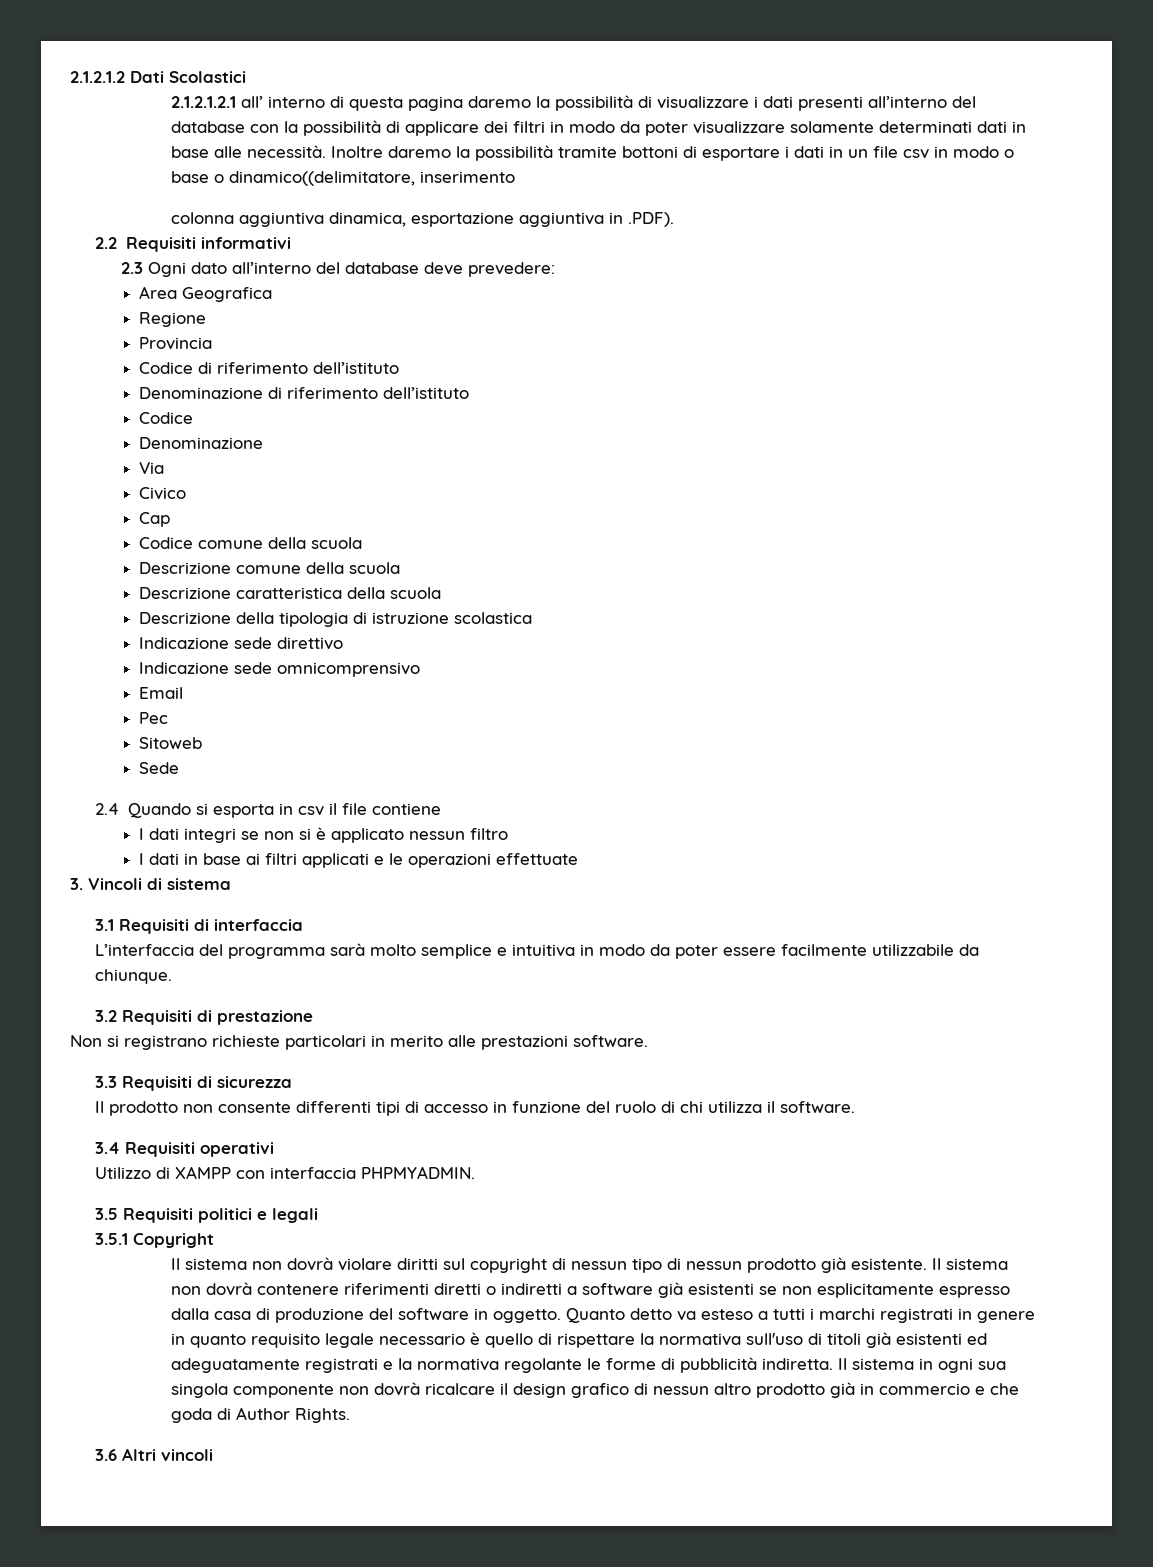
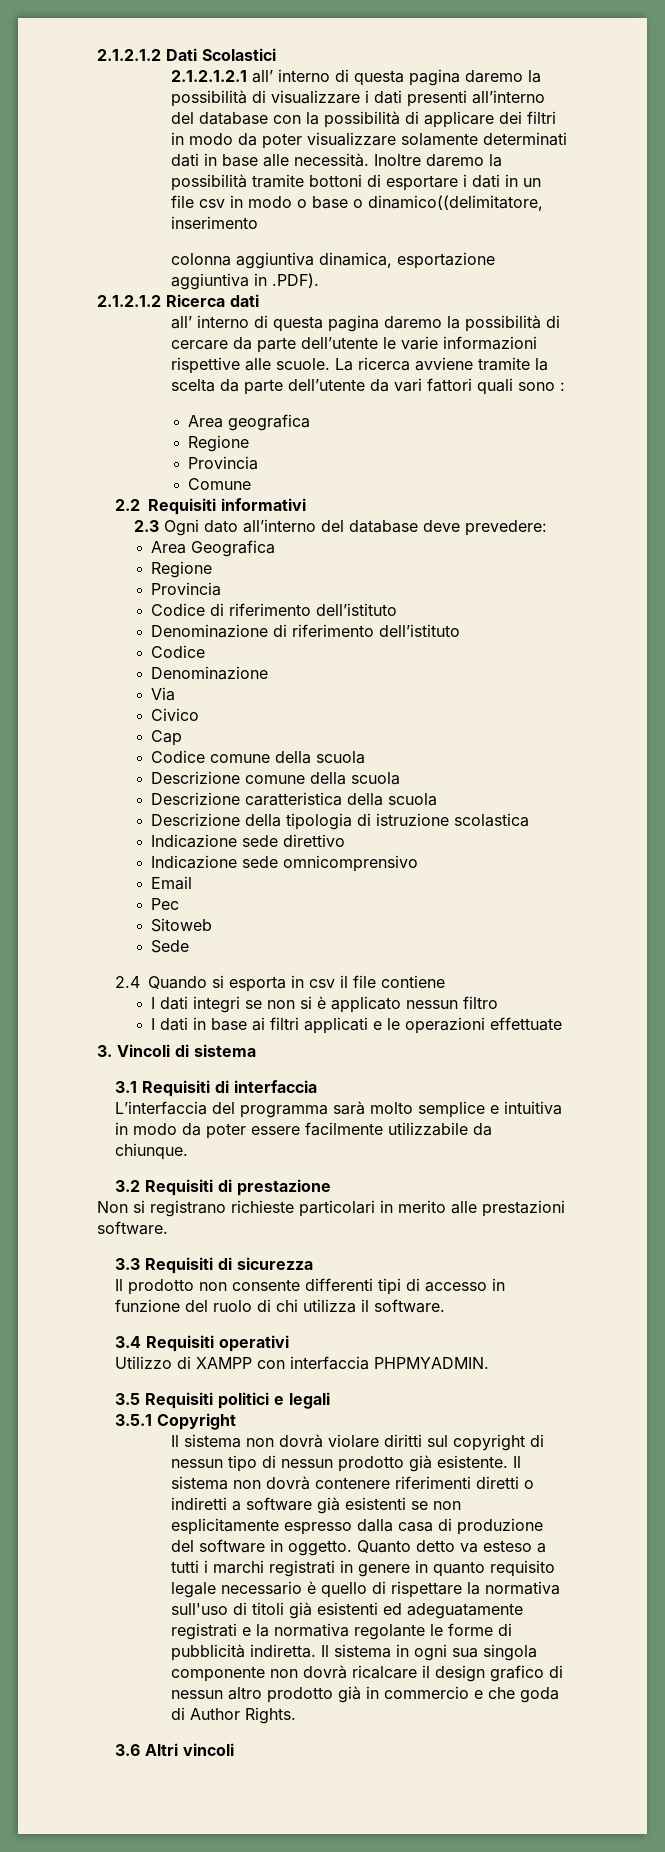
+ 2.1.2.1.2 Ricerca dati
+ all’ interno di questa pagina daremo la possibilità di cercare da parte dell’utente le varie informazioni rispettive alle scuole. La ricerca avviene tramite la scelta da parte dell’utente da vari fattori quali sono :
+ Area geografica
+ Regione
+ Provincia
+ Comune

